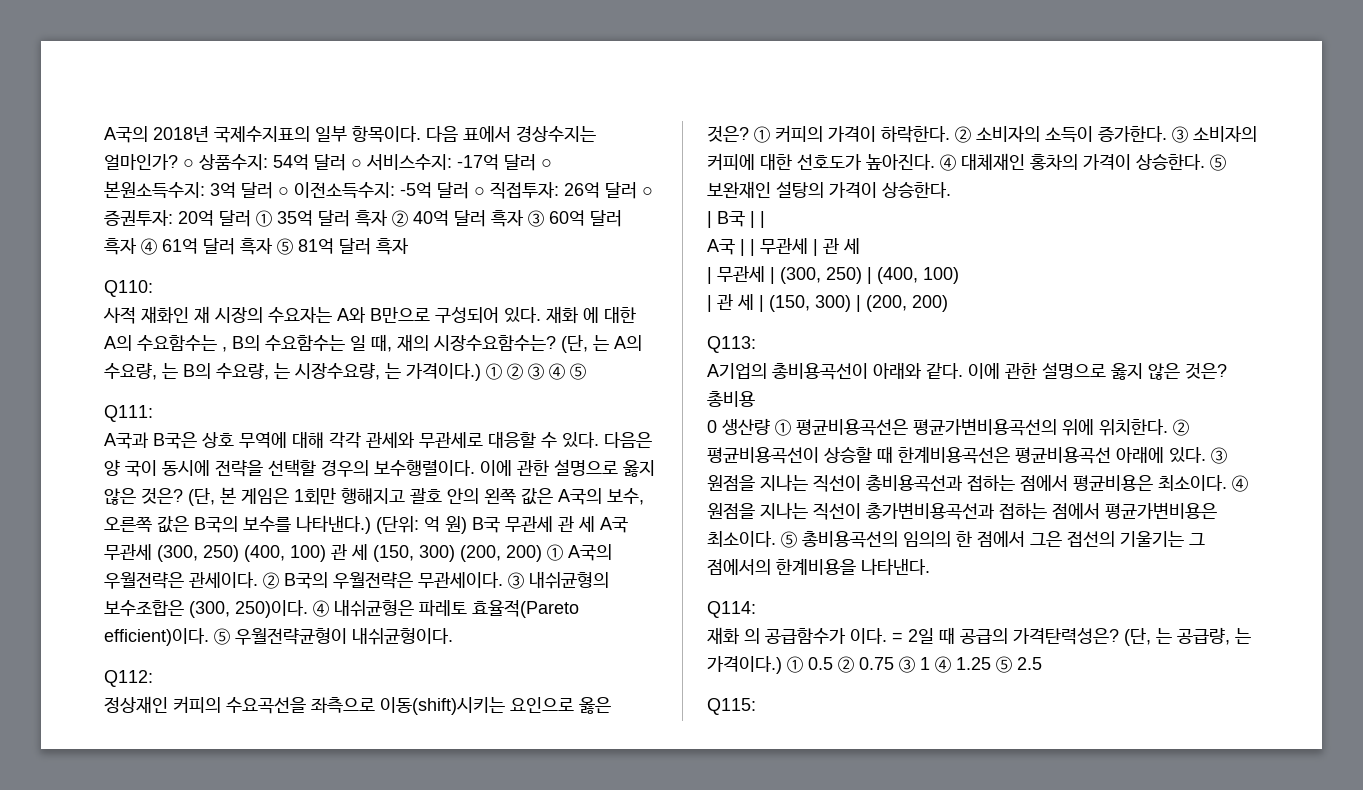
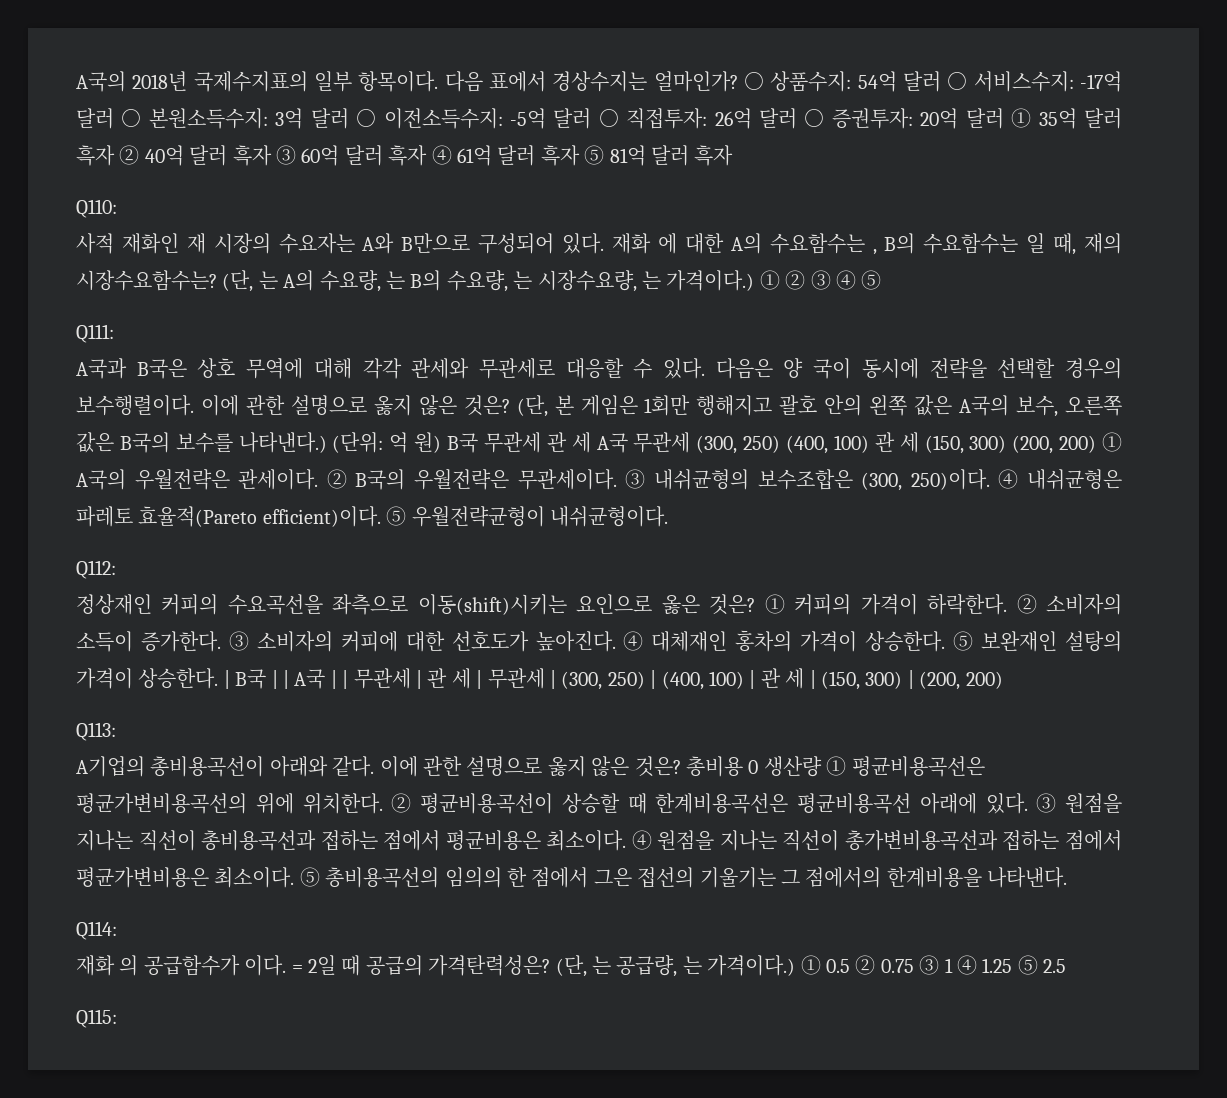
- ⑤ 보완재인 설탕의 가격이 상승한다.
- | B국 | |
- A국 | | 무관세 | 관 세
- | 무관세 | (300, 250) | (400, 100)
- | 관 세 | (150, 300) | (200, 200)
+ ⑤ 보완재인 설탕의 가격이 상승한다. | B국 | | A국 | | 무관세 | 관 세 | 무관세 | (300, 250) | (400, 100) | 관 세 | (150, 300) | (200, 200)
- 총비용
- 0 생산량 ① 평균비용곡선은 평균가변비용곡선의 위에 위치한다.
+ 총비용 0 생산량 ① 평균비용곡선은 평균가변비용곡선의 위에 위치한다.

